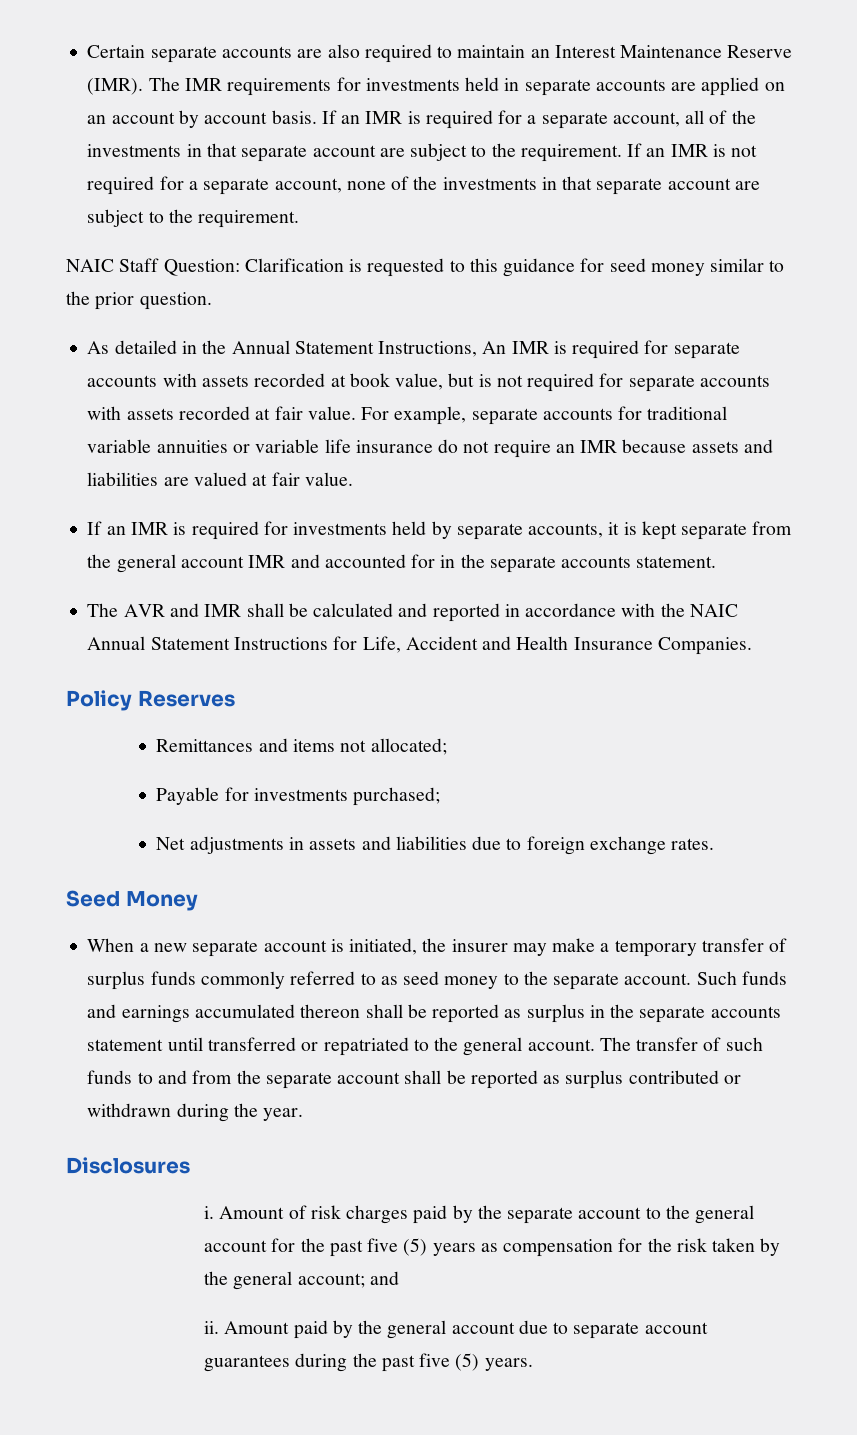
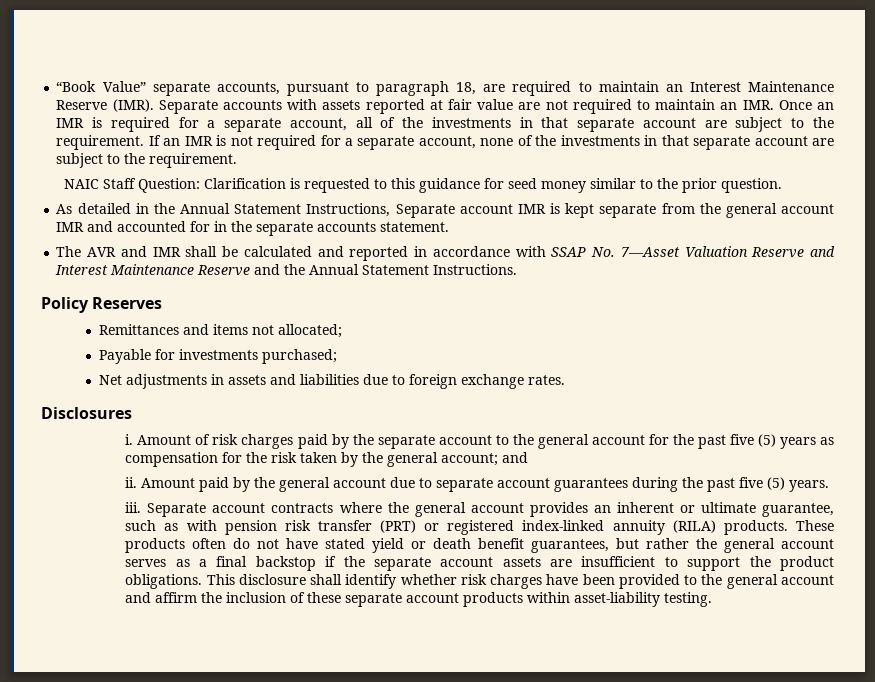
- Certain separate accounts are also required to maintain an Interest Maintenance Reserve (IMR).
+ “Book Value” separate accounts, pursuant to paragraph 18, are required to maintain an Interest Maintenance Reserve (IMR).
- The IMR requirements for investments held in separate accounts are applied on an account by account basis. If an IMR is required for a separate account, all of the investments in that separate account are subject to the requirement.
+ Separate accounts with assets reported at fair value are not required to maintain an IMR. Once an IMR is required for a separate account, all of the investments in that separate account are subject to the requirement.
- As detailed in the Annual Statement Instructions, An IMR is required for separate accounts with assets recorded at book value, but is not required for separate accounts with assets recorded at fair value. For example, separate accounts for traditional variable annuities or variable life insurance do not require an IMR because assets and liabilities are valued at fair value.
- If an IMR is required for investments held by separate accounts, it is kept separate from the general account IMR and accounted for in the separate accounts statement.
+ As detailed in the Annual Statement Instructions, Separate account IMR is kept separate from the general account IMR and accounted for in the separate accounts statement.
- The AVR and IMR shall be calculated and reported in accordance with the NAIC Annual Statement Instructions for Life, Accident and Health Insurance Companies.
+ The AVR and IMR shall be calculated and reported in accordance with SSAP No. 7—Asset Valuation Reserve and Interest Maintenance Reserve and the Annual Statement Instructions.
- Seed Money
- When a new separate account is initiated, the insurer may make a temporary transfer of surplus funds commonly referred to as seed money to the separate account. Such funds and earnings accumulated thereon shall be reported as surplus in the separate accounts statement until transferred or repatriated to the general account. The transfer of such funds to and from the separate account shall be reported as surplus contributed or withdrawn during the year.
+ iii. Separate account contracts where the general account provides an inherent or ultimate guarantee, such as with pension risk transfer (PRT) or registered index-linked annuity (RILA) products. These products often do not have stated yield or death benefit guarantees, but rather the general account serves as a final backstop if the separate account assets are insufficient to support the product obligations. This disclosure shall identify whether risk charges have been provided to the general account and affirm the inclusion of these separate account products within asset-liability testing.

